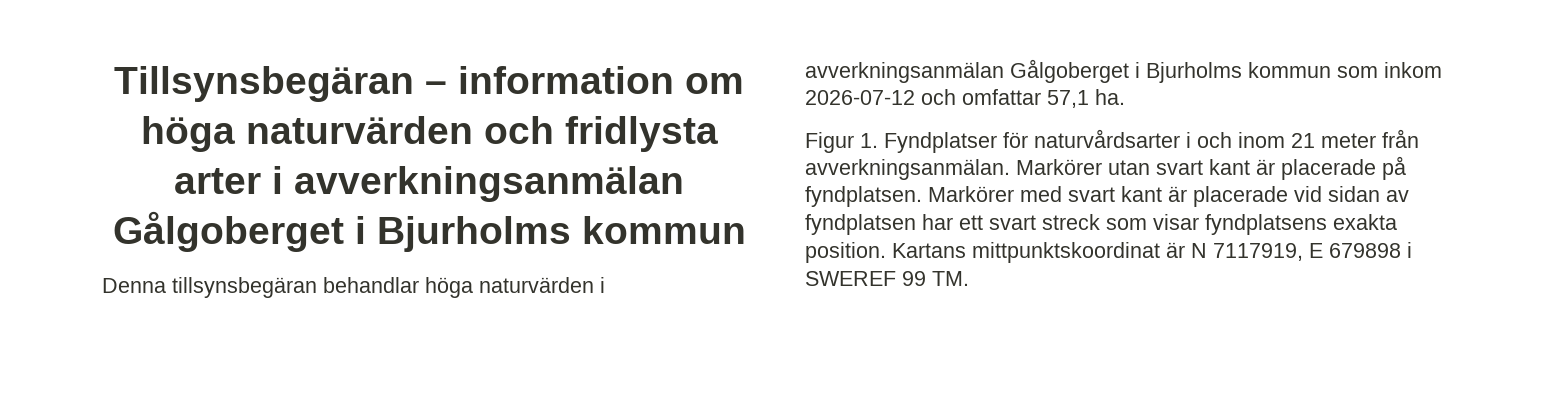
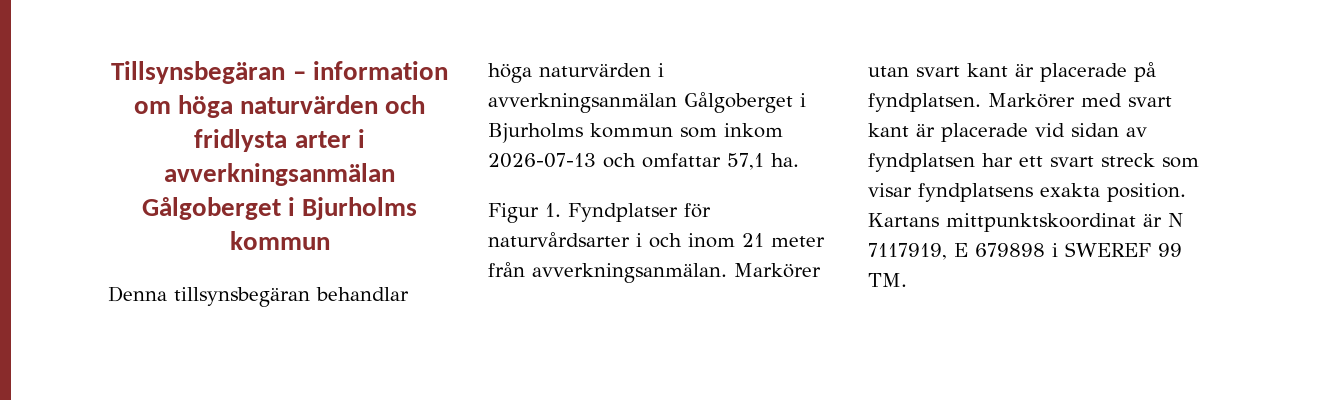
- Denna tillsynsbegäran behandlar höga naturvärden i avverkningsanmälan Gålgoberget i Bjurholms kommun som inkom 2026-07-12 och omfattar 57,1 ha.
+ Denna tillsynsbegäran behandlar höga naturvärden i avverkningsanmälan Gålgoberget i Bjurholms kommun som inkom 2026-07-13 och omfattar 57,1 ha.

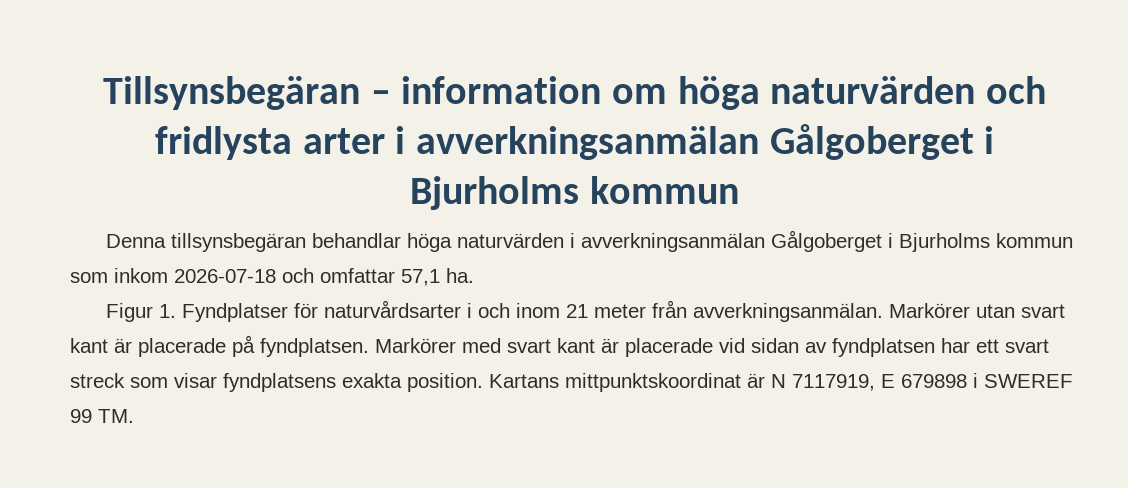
- Denna tillsynsbegäran behandlar höga naturvärden i avverkningsanmälan Gålgoberget i Bjurholms kommun som inkom 2026-07-13 och omfattar 57,1 ha.
+ Denna tillsynsbegäran behandlar höga naturvärden i avverkningsanmälan Gålgoberget i Bjurholms kommun som inkom 2026-07-18 och omfattar 57,1 ha.

